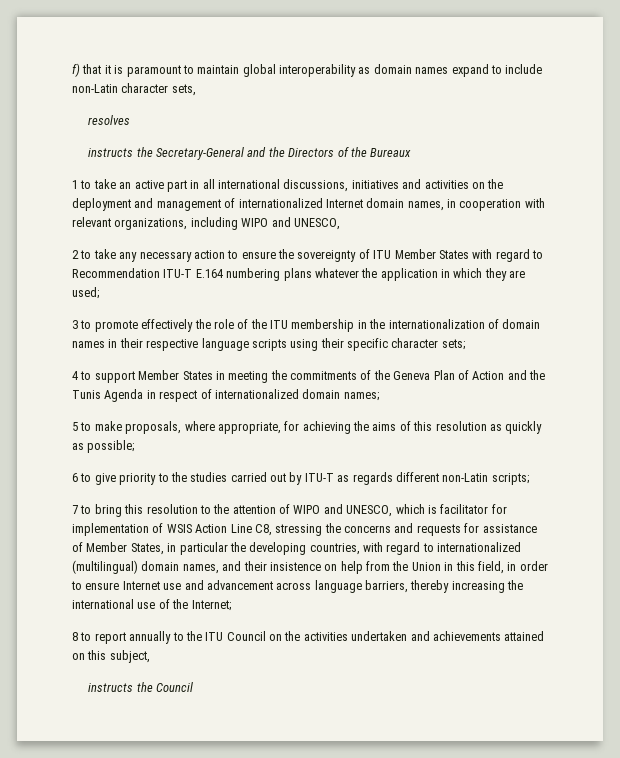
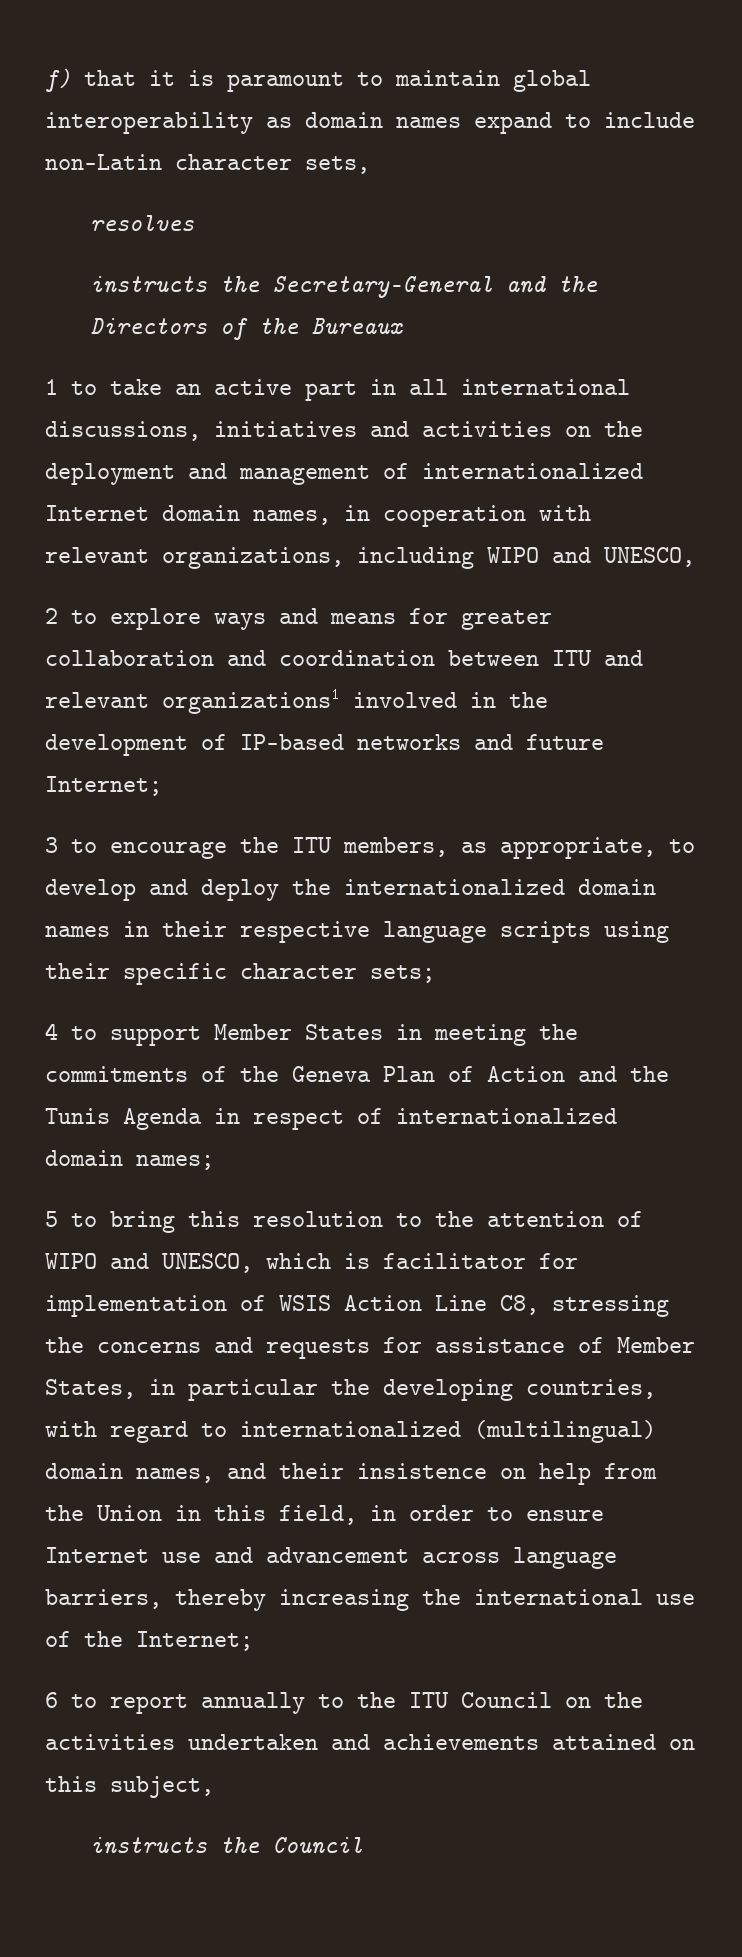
- 2 to take any necessary action to ensure the sovereignty of ITU Member States with regard to Recommendation ITU-T E.164 numbering plans whatever the application in which they are used;
- 3 to promote effectively the role of the ITU membership in the internationalization of domain names in their respective language scripts using their specific character sets;
+ 2 to explore ways and means for greater collaboration and coordination between ITU and relevant organizations1 involved in the development of IP-based networks and future Internet;
+ 3 to encourage the ITU members, as appropriate, to develop and deploy the internationalized domain names in their respective language scripts using their specific character sets;
- 5 to make proposals, where appropriate, for achieving the aims of this resolution as quickly as possible;
- 6 to give priority to the studies carried out by ITU-T as regards different non-Latin scripts;
- 7 to bring this resolution to the attention of WIPO and UNESCO, which is facilitator for implementation of WSIS Action Line C8, stressing the concerns and requests for assistance of Member States, in particular the developing countries, with regard to internationalized (multilingual) domain names, and their insistence on help from the Union in this field, in order to ensure Internet use and advancement across language barriers, thereby increasing the international use of the Internet;
+ 5 to bring this resolution to the attention of WIPO and UNESCO, which is facilitator for implementation of WSIS Action Line C8, stressing the concerns and requests for assistance of Member States, in particular the developing countries, with regard to internationalized (multilingual) domain names, and their insistence on help from the Union in this field, in order to ensure Internet use and advancement across language barriers, thereby increasing the international use of the Internet;
- 8 to report annually to the ITU Council on the activities undertaken and achievements attained on this subject,
+ 6 to report annually to the ITU Council on the activities undertaken and achievements attained on this subject,

